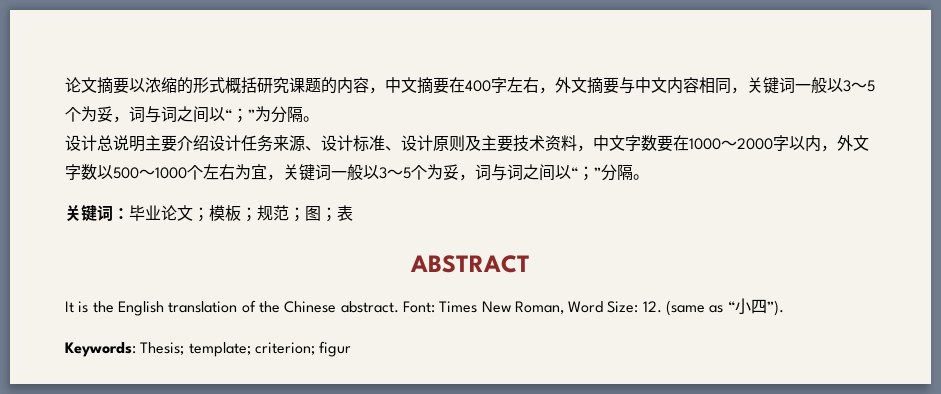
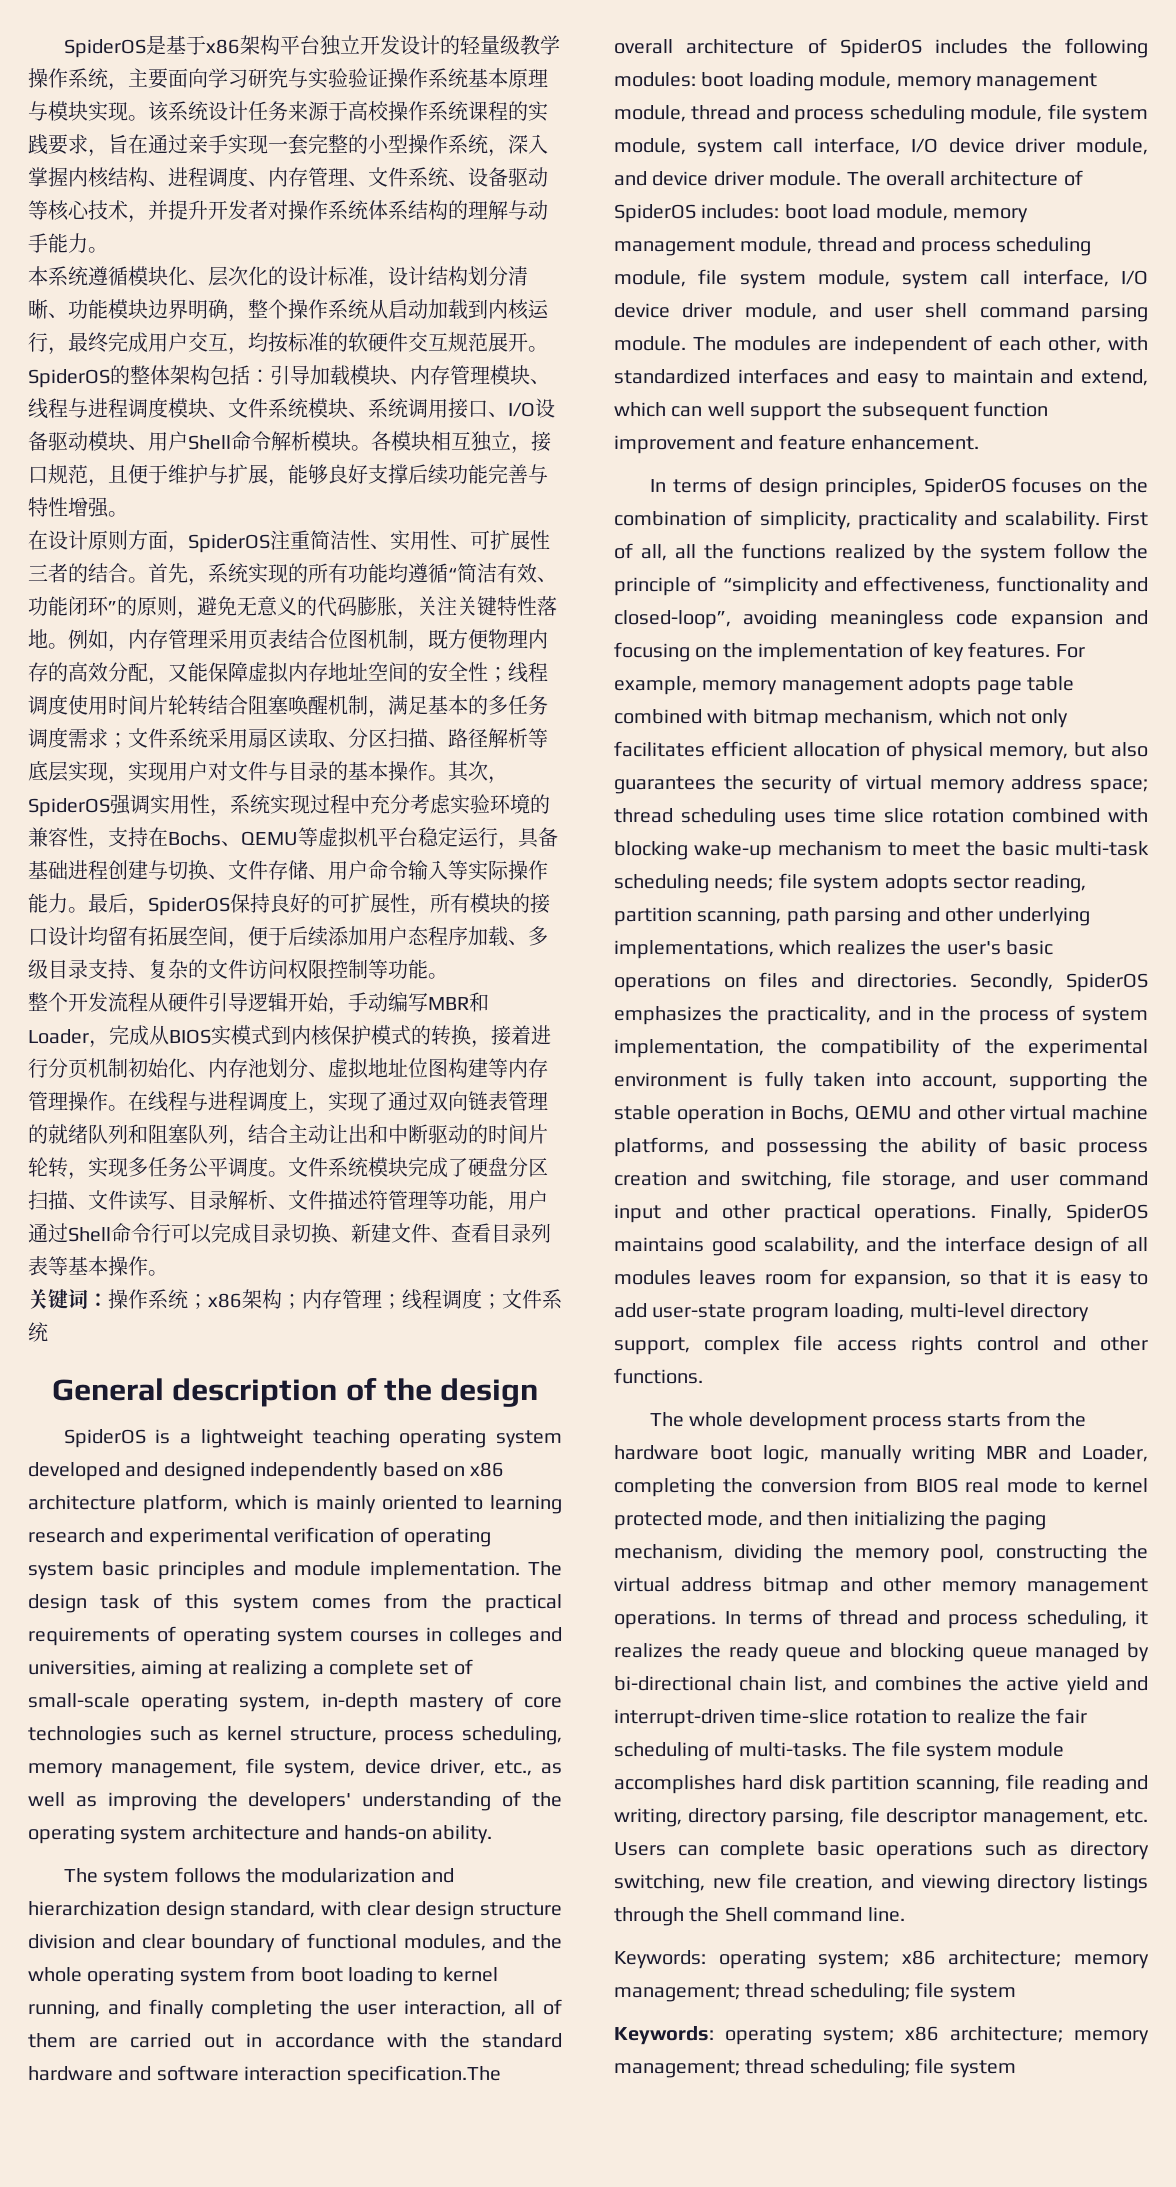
- 论文摘要以浓缩的形式概括研究课题的内容，中文摘要在400字左右，外文摘要与中文内容相同，关键词一般以3～5个为妥，词与词之间以“；”为分隔。
- 设计总说明主要介绍设计任务来源、设计标准、设计原则及主要技术资料，中文字数要在1000～2000字以内，外文字数以500～1000个左右为宜，关键词一般以3～5个为妥，词与词之间以“；”分隔。
- 关键词：毕业论文；模板；规范；图；表
- ABSTRACT
- It is the English translation of the Chinese abstract. Font: Times New Roman, Word Size: 12. (same as “小四”).
- Keywords: Thesis; template; criterion; figur
+ SpiderOS是基于x86架构平台独立开发设计的轻量级教学操作系统，主要面向学习研究与实验验证操作系统基本原理与模块实现。该系统设计任务来源于高校操作系统课程的实践要求，旨在通过亲手实现一套完整的小型操作系统，深入掌握内核结构、进程调度、内存管理、文件系统、设备驱动等核心技术，并提升开发者对操作系统体系结构的理解与动手能力。
+ 本系统遵循模块化、层次化的设计标准，设计结构划分清晰、功能模块边界明确，整个操作系统从启动加载到内核运行，最终完成用户交互，均按标准的软硬件交互规范展开。SpiderOS的整体架构包括：引导加载模块、内存管理模块、线程与进程调度模块、文件系统模块、系统调用接口、I/O设备驱动模块、用户Shell命令解析模块。各模块相互独立，接口规范，且便于维护与扩展，能够良好支撑后续功能完善与特性增强。
+ 在设计原则方面，SpiderOS注重简洁性、实用性、可扩展性三者的结合。首先，系统实现的所有功能均遵循“简洁有效、功能闭环”的原则，避免无意义的代码膨胀，关注关键特性落地。例如，内存管理采用页表结合位图机制，既方便物理内存的高效分配，又能保障虚拟内存地址空间的安全性；线程调度使用时间片轮转结合阻塞唤醒机制，满足基本的多任务调度需求；文件系统采用扇区读取、分区扫描、路径解析等底层实现，实现用户对文件与目录的基本操作。其次，SpiderOS强调实用性，系统实现过程中充分考虑实验环境的兼容性，支持在Bochs、QEMU等虚拟机平台稳定运行，具备基础进程创建与切换、文件存储、用户命令输入等实际操作能力。最后，SpiderOS保持良好的可扩展性，所有模块的接口设计均留有拓展空间，便于后续添加用户态程序加载、多级目录支持、复杂的文件访问权限控制等功能。
+ 整个开发流程从硬件引导逻辑开始，手动编写MBR和Loader，完成从BIOS实模式到内核保护模式的转换，接着进行分页机制初始化、内存池划分、虚拟地址位图构建等内存管理操作。在线程与进程调度上，实现了通过双向链表管理的就绪队列和阻塞队列，结合主动让出和中断驱动的时间片轮转，实现多任务公平调度。文件系统模块完成了硬盘分区扫描、文件读写、目录解析、文件描述符管理等功能，用户通过Shell命令行可以完成目录切换、新建文件、查看目录列表等基本操作。
+ 关键词：操作系统；x86架构；内存管理；线程调度；文件系统
+ General description of the design
+ SpiderOS is a lightweight teaching operating system developed and designed independently based on x86 architecture platform, which is mainly oriented to learning research and experimental verification of operating system basic principles and module implementation. The design task of this system comes from the practical requirements of operating system courses in colleges and universities, aiming at realizing a complete set of small-scale operating system, in-depth mastery of core technologies such as kernel structure, process scheduling, memory management, file system, device driver, etc., as well as improving the developers' understanding of the operating system architecture and hands-on ability.
+ The system follows the modularization and hierarchization design standard, with clear design structure division and clear boundary of functional modules, and the whole operating system from boot loading to kernel running, and finally completing the user interaction, all of them are carried out in accordance with the standard hardware and software interaction specification.The overall architecture of SpiderOS includes the following modules: boot loading module, memory management module, thread and process scheduling module, file system module, system call interface, I/O device driver module, and device driver module. The overall architecture of SpiderOS includes: boot load module, memory management module, thread and process scheduling module, file system module, system call interface, I/O device driver module, and user shell command parsing module. The modules are independent of each other, with standardized interfaces and easy to maintain and extend, which can well support the subsequent function improvement and feature enhancement.
+ In terms of design principles, SpiderOS focuses on the combination of simplicity, practicality and scalability. First of all, all the functions realized by the system follow the principle of “simplicity and effectiveness, functionality and closed-loop”, avoiding meaningless code expansion and focusing on the implementation of key features. For example, memory management adopts page table combined with bitmap mechanism, which not only facilitates efficient allocation of physical memory, but also guarantees the security of virtual memory address space; thread scheduling uses time slice rotation combined with blocking wake-up mechanism to meet the basic multi-task scheduling needs; file system adopts sector reading, partition scanning, path parsing and other underlying implementations, which realizes the user's basic operations on files and directories. Secondly, SpiderOS emphasizes the practicality, and in the process of system implementation, the compatibility of the experimental environment is fully taken into account, supporting the stable operation in Bochs, QEMU and other virtual machine platforms, and possessing the ability of basic process creation and switching, file storage, and user command input and other practical operations. Finally, SpiderOS maintains good scalability, and the interface design of all modules leaves room for expansion, so that it is easy to add user-state program loading, multi-level directory support, complex file access rights control and other functions.
+ The whole development process starts from the hardware boot logic, manually writing MBR and Loader, completing the conversion from BIOS real mode to kernel protected mode, and then initializing the paging mechanism, dividing the memory pool, constructing the virtual address bitmap and other memory management operations. In terms of thread and process scheduling, it realizes the ready queue and blocking queue managed by bi-directional chain list, and combines the active yield and interrupt-driven time-slice rotation to realize the fair scheduling of multi-tasks. The file system module accomplishes hard disk partition scanning, file reading and writing, directory parsing, file descriptor management, etc. Users can complete basic operations such as directory switching, new file creation, and viewing directory listings through the Shell command line.
+ Keywords: operating system; x86 architecture; memory management; thread scheduling; file system
+ Keywords: operating system; x86 architecture; memory management; thread scheduling; file system

